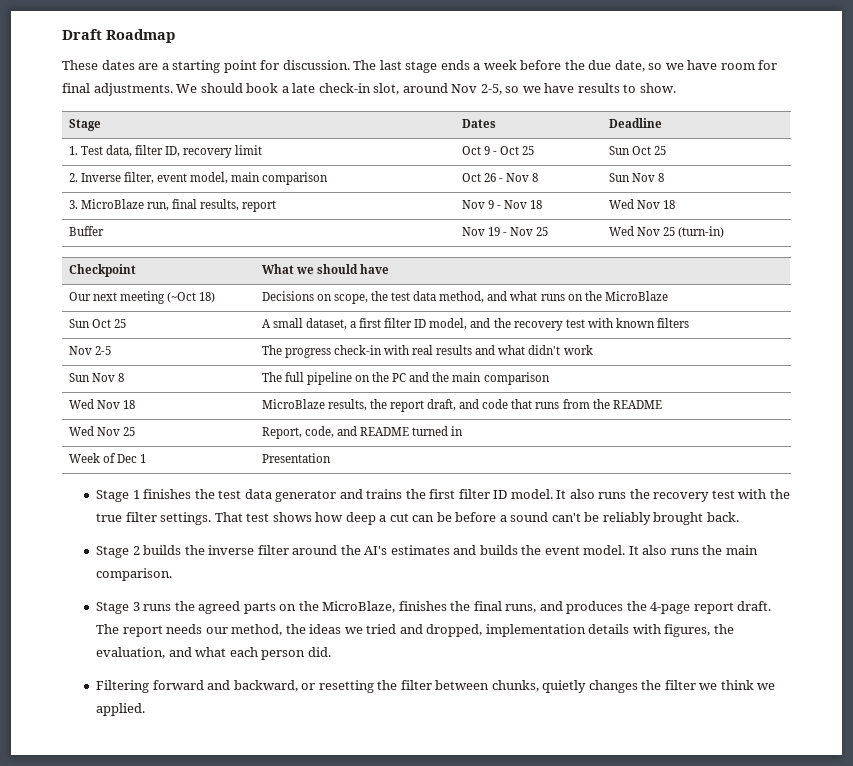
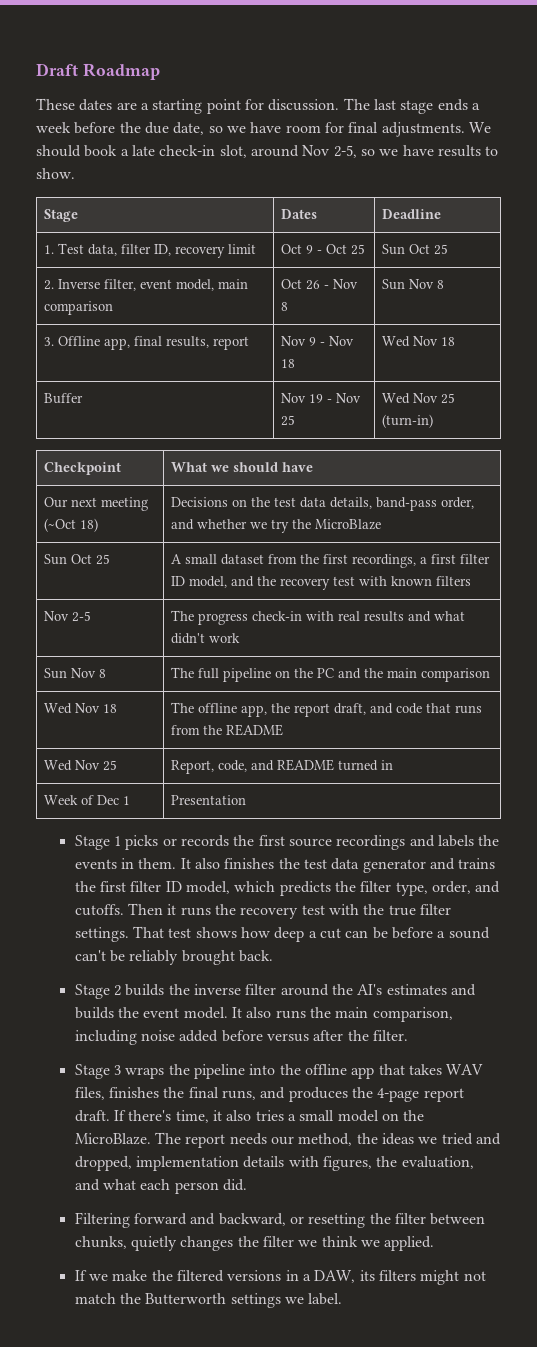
- 3. MicroBlaze run, final results, report | Nov 9 - Nov 18 | Wed Nov 18
+ 3. Offline app, final results, report | Nov 9 - Nov 18 | Wed Nov 18
- Our next meeting (~Oct 18) | Decisions on scope, the test data method, and what runs on the MicroBlaze
+ Our next meeting (~Oct 18) | Decisions on the test data details, band-pass order, and whether we try the MicroBlaze
- Sun Oct 25 | A small dataset, a first filter ID model, and the recovery test with known filters
+ Sun Oct 25 | A small dataset from the first recordings, a first filter ID model, and the recovery test with known filters
- Wed Nov 18 | MicroBlaze results, the report draft, and code that runs from the README
+ Wed Nov 18 | The offline app, the report draft, and code that runs from the README
- Stage 1 finishes the test data generator and trains the first filter ID model. It also runs the recovery test with the true filter settings.
+ Stage 1 picks or records the first source recordings and labels the events in them. It also finishes the test data generator and trains the first filter ID model, which predicts the filter type, order, and cutoffs. Then it runs the recovery test with the true filter settings.
- It also runs the main comparison.
- Stage 3 runs the agreed parts on the MicroBlaze, finishes the final runs, and produces the 4-page report draft.
+ It also runs the main comparison, including noise added before versus after the filter.
+ Stage 3 wraps the pipeline into the offline app that takes WAV files, finishes the final runs, and produces the 4-page report draft.
+ If there's time, it also tries a small model on the MicroBlaze.
+ If we make the filtered versions in a DAW, its filters might not match the Butterworth settings we label.

